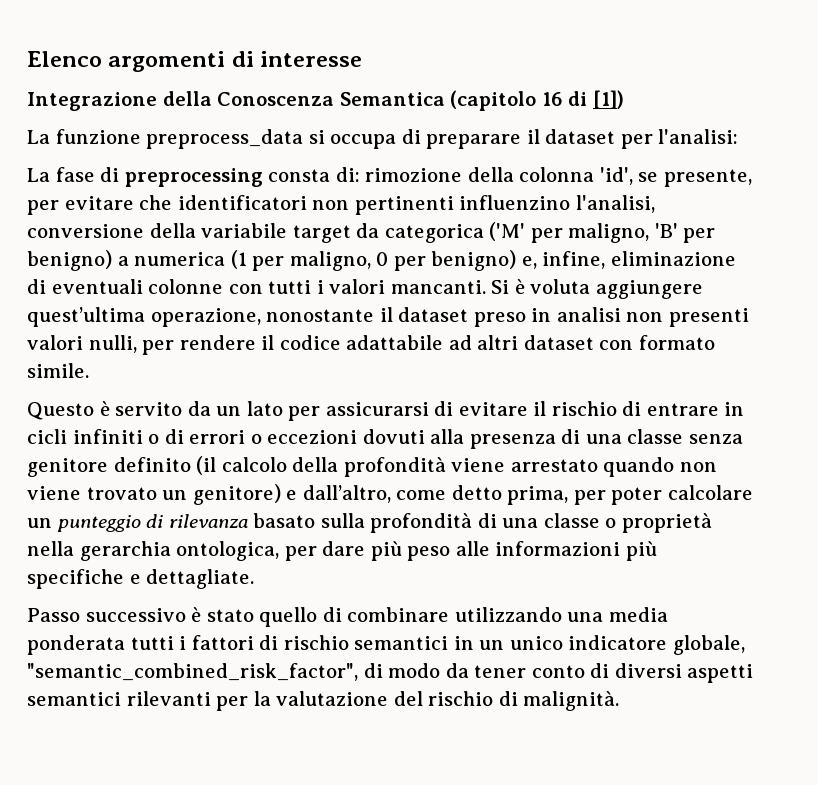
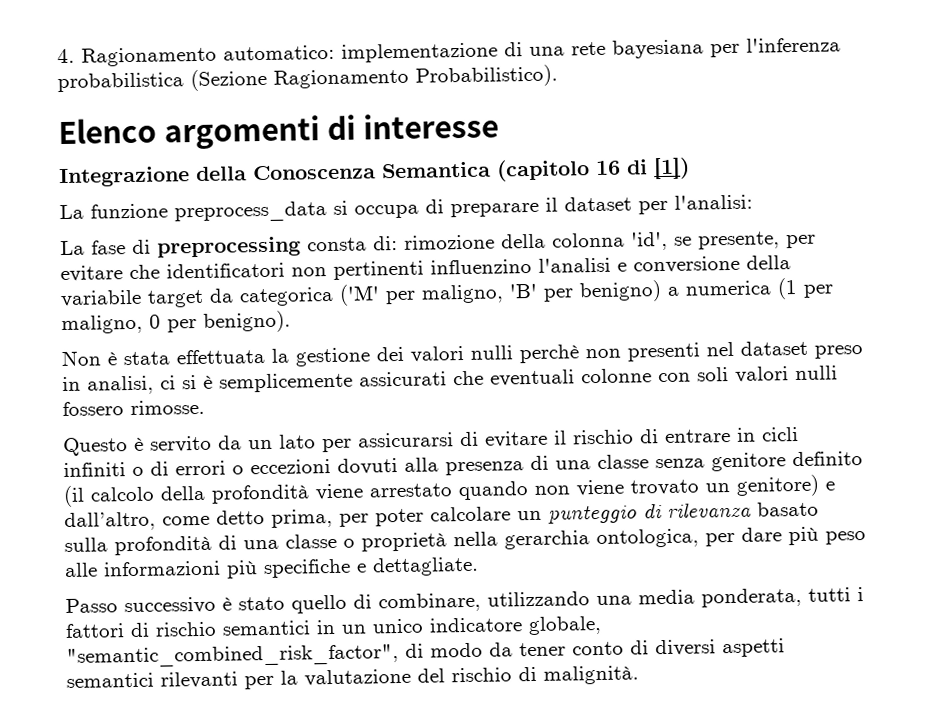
+ 4. Ragionamento automatico: implementazione di una rete bayesiana per l'inferenza probabilistica (Sezione Ragionamento Probabilistico).
- La fase di preprocessing consta di: rimozione della colonna 'id', se presente, per evitare che identificatori non pertinenti influenzino l'analisi, conversione della variabile target da categorica ('M' per maligno, 'B' per benigno) a numerica (1 per maligno, 0 per benigno) e, infine, eliminazione di eventuali colonne con tutti i valori mancanti. Si è voluta aggiungere quest’ultima operazione, nonostante il dataset preso in analisi non presenti valori nulli, per rendere il codice adattabile ad altri dataset con formato simile.
+ La fase di preprocessing consta di: rimozione della colonna 'id', se presente, per evitare che identificatori non pertinenti influenzino l'analisi e conversione della variabile target da categorica ('M' per maligno, 'B' per benigno) a numerica (1 per maligno, 0 per benigno).
+ Non è stata effettuata la gestione dei valori nulli perchè non presenti nel dataset preso in analisi, ci si è semplicemente assicurati che eventuali colonne con soli valori nulli fossero rimosse.
- Passo successivo è stato quello di combinare utilizzando una media ponderata tutti i fattori di rischio semantici in un unico indicatore globale, "semantic_combined_risk_factor", di modo da tener conto di diversi aspetti semantici rilevanti per la valutazione del rischio di malignità.
+ Passo successivo è stato quello di combinare, utilizzando una media ponderata, tutti i fattori di rischio semantici in un unico indicatore globale, "semantic_combined_risk_factor", di modo da tener conto di diversi aspetti semantici rilevanti per la valutazione del rischio di malignità.

